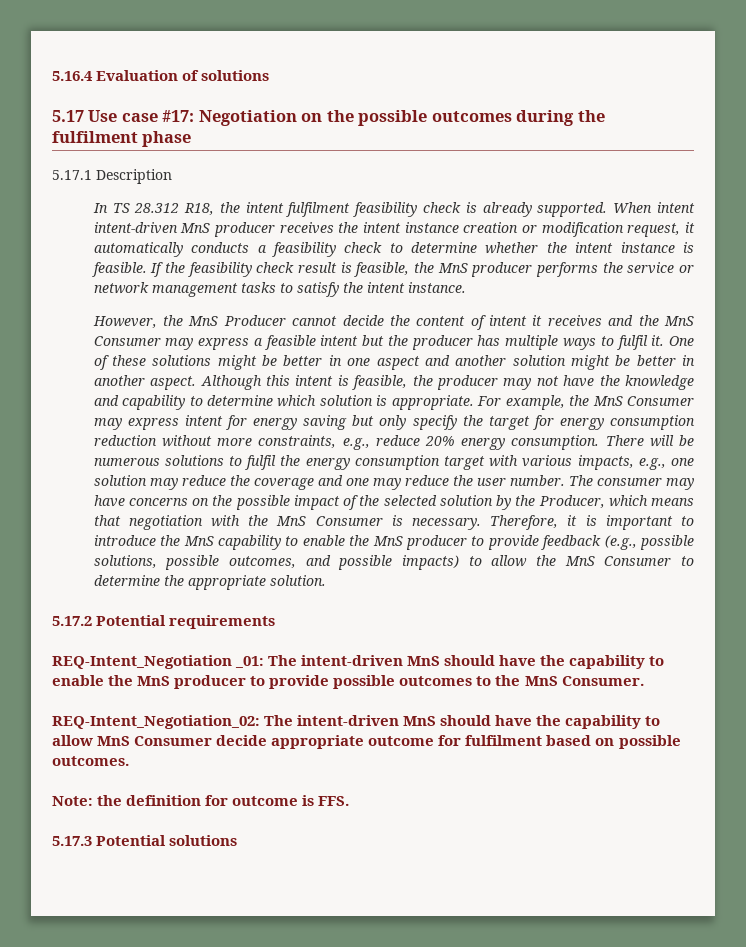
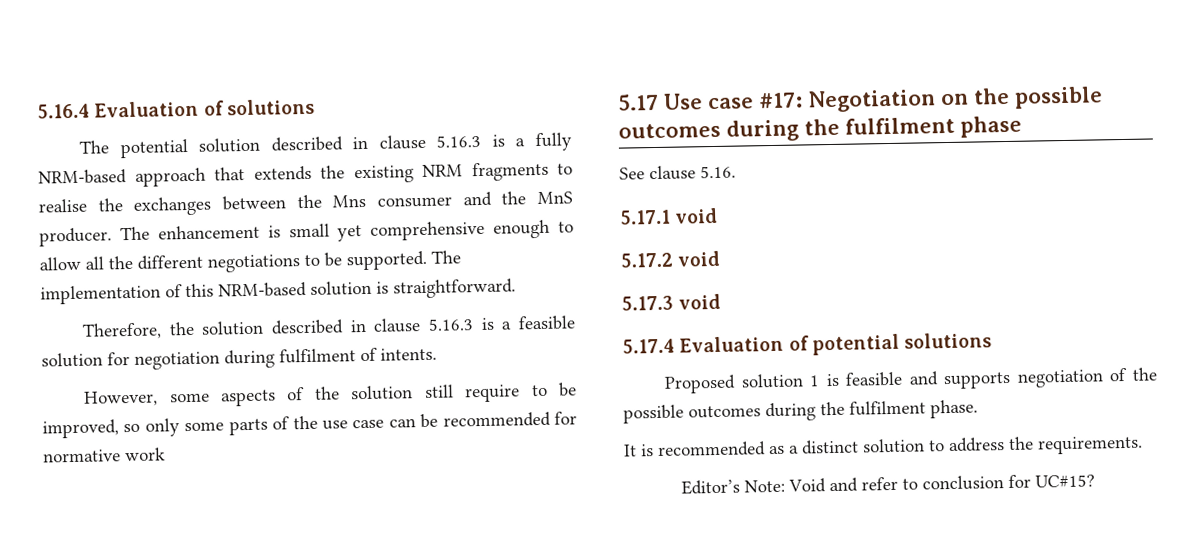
+ The potential solution described in clause 5.16.3 is a fully NRM-based approach that extends the existing NRM fragments to realise the exchanges between the Mns consumer and the MnS producer. The enhancement is small yet comprehensive enough to allow all the different negotiations to be supported. The implementation of this NRM-based solution is straightforward.
+ Therefore, the solution described in clause 5.16.3 is a feasible solution for negotiation during fulfilment of intents.
+ However, some aspects of the solution still require to be improved, so only some parts of the use case can be recommended for normative work
- 5.17.1 Description
- In TS 28.312 R18, the intent fulfilment feasibility check is already supported. When intent intent-driven MnS producer receives the intent instance creation or modification request, it automatically conducts a feasibility check to determine whether the intent instance is feasible. If the feasibility check result is feasible, the MnS producer performs the service or network management tasks to satisfy the intent instance.
- However, the MnS Producer cannot decide the content of intent it receives and the MnS Consumer may express a feasible intent but the producer has multiple ways to fulfil it. One of these solutions might be better in one aspect and another solution might be better in another aspect. Although this intent is feasible, the producer may not have the knowledge and capability to determine which solution is appropriate. For example, the MnS Consumer may express intent for energy saving but only specify the target for energy consumption reduction without more constraints, e.g., reduce 20% energy consumption. There will be numerous solutions to fulfil the energy consumption target with various impacts, e.g., one solution may reduce the coverage and one may reduce the user number. The consumer may have concerns on the possible impact of the selected solution by the Producer, which means that negotiation with the MnS Consumer is necessary. Therefore, it is important to introduce the MnS capability to enable the MnS producer to provide feedback (e.g., possible solutions, possible outcomes, and possible impacts) to allow the MnS Consumer to determine the appropriate solution.
- 5.17.2 Potential requirements
- REQ-Intent_Negotiation _01: The intent-driven MnS should have the capability to enable the MnS producer to provide possible outcomes to the MnS Consumer.
- REQ-Intent_Negotiation_02: The intent-driven MnS should have the capability to allow MnS Consumer decide appropriate outcome for fulfilment based on possible outcomes.
- Note: the definition for outcome is FFS.
- 5.17.3 Potential solutions
+ See clause 5.16.
+ 5.17.1 void
+ 5.17.2 void
+ 5.17.3 void
+ 5.17.4 Evaluation of potential solutions
+ Proposed solution 1 is feasible and supports negotiation of the possible outcomes during the fulfilment phase.
+ It is recommended as a distinct solution to address the requirements.
+ Editor’s Note: Void and refer to conclusion for UC#15?

